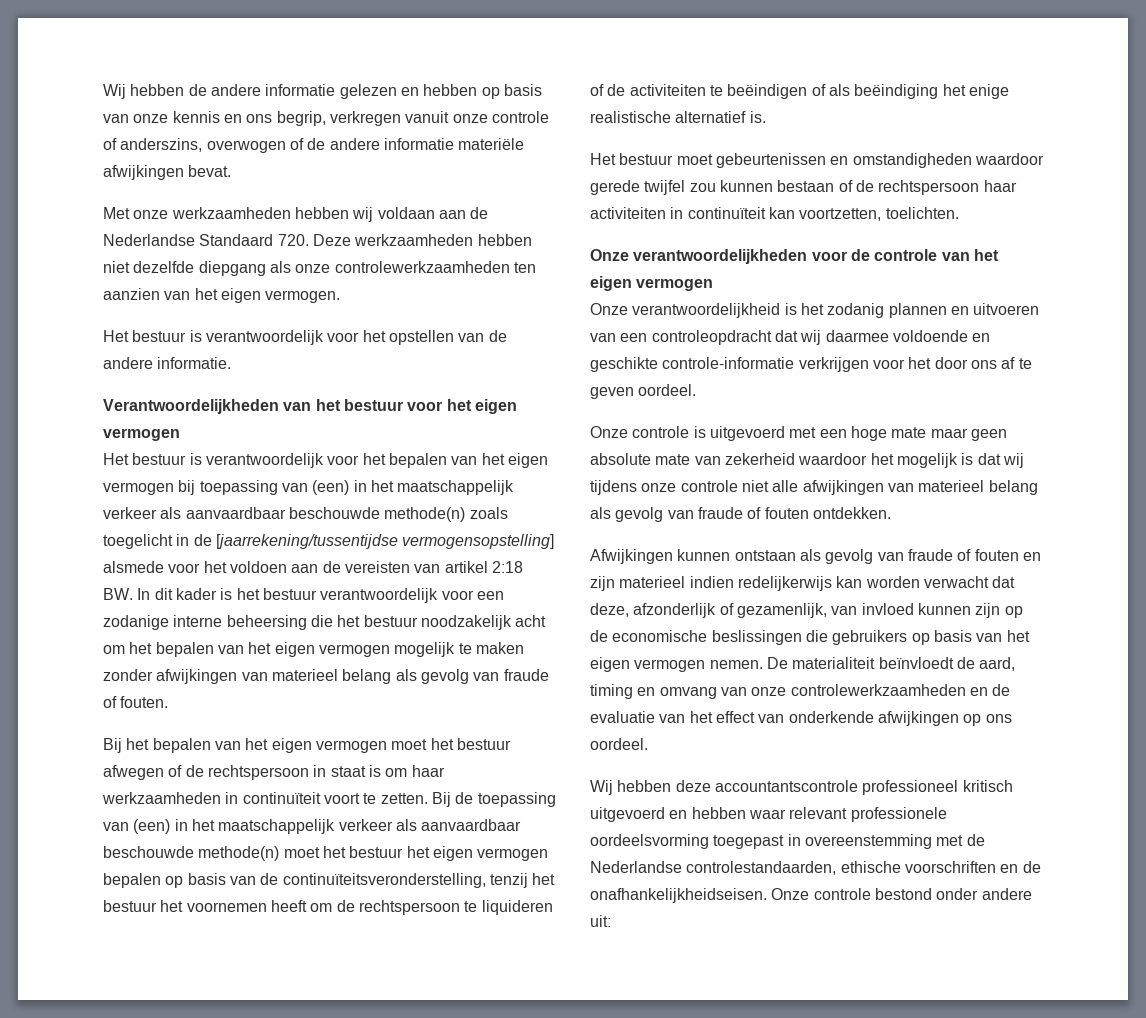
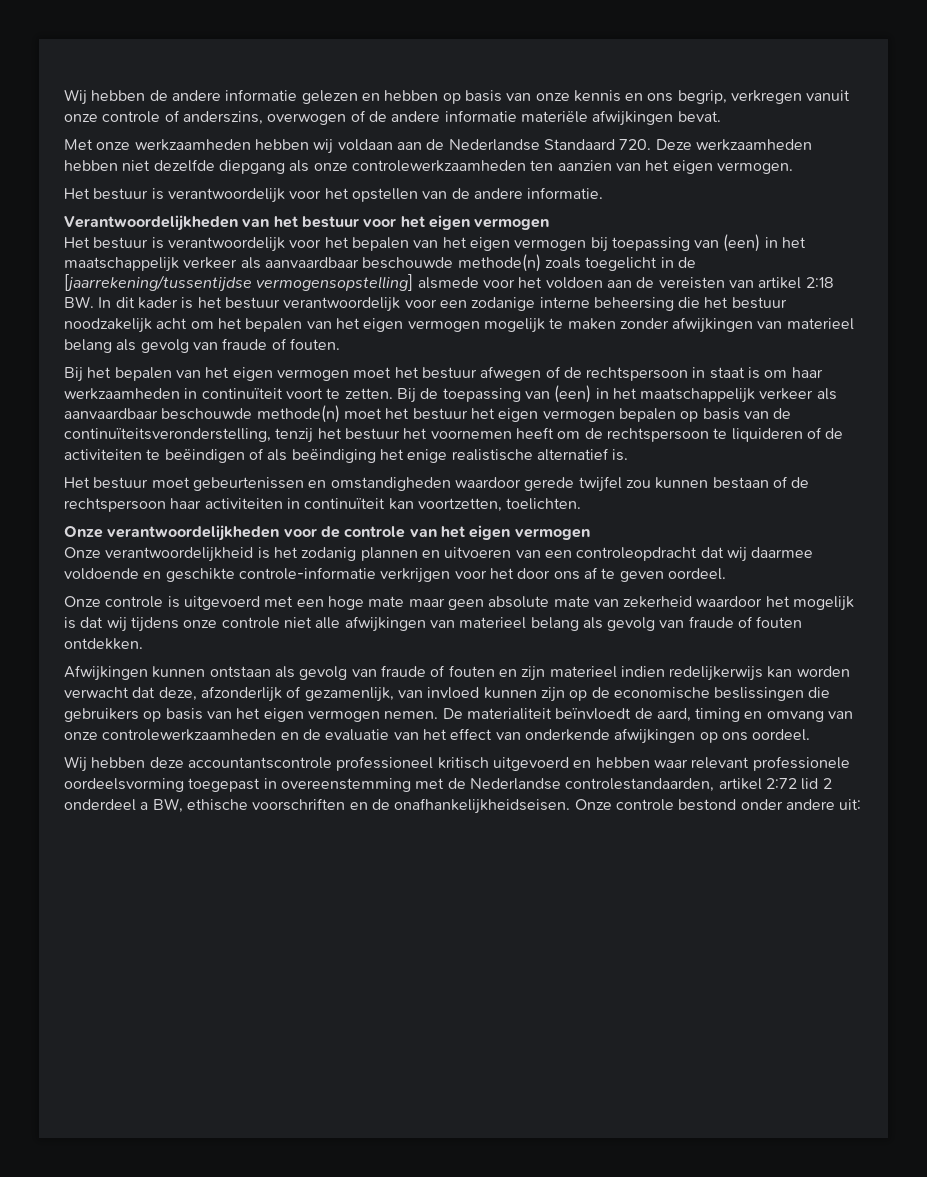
- Wij hebben deze accountantscontrole professioneel kritisch uitgevoerd en hebben waar relevant professionele oordeelsvorming toegepast in overeenstemming met de Nederlandse controlestandaarden, ethische voorschriften en de onafhankelijkheidseisen.
+ Wij hebben deze accountantscontrole professioneel kritisch uitgevoerd en hebben waar relevant professionele oordeelsvorming toegepast in overeenstemming met de Nederlandse controlestandaarden, artikel 2:72 lid 2 onderdeel a BW, ethische voorschriften en de onafhankelijkheidseisen.

